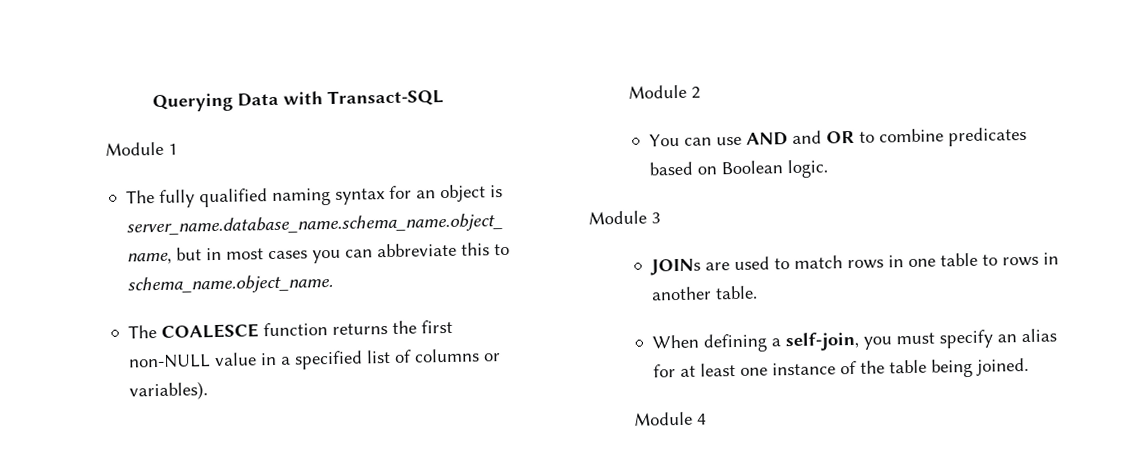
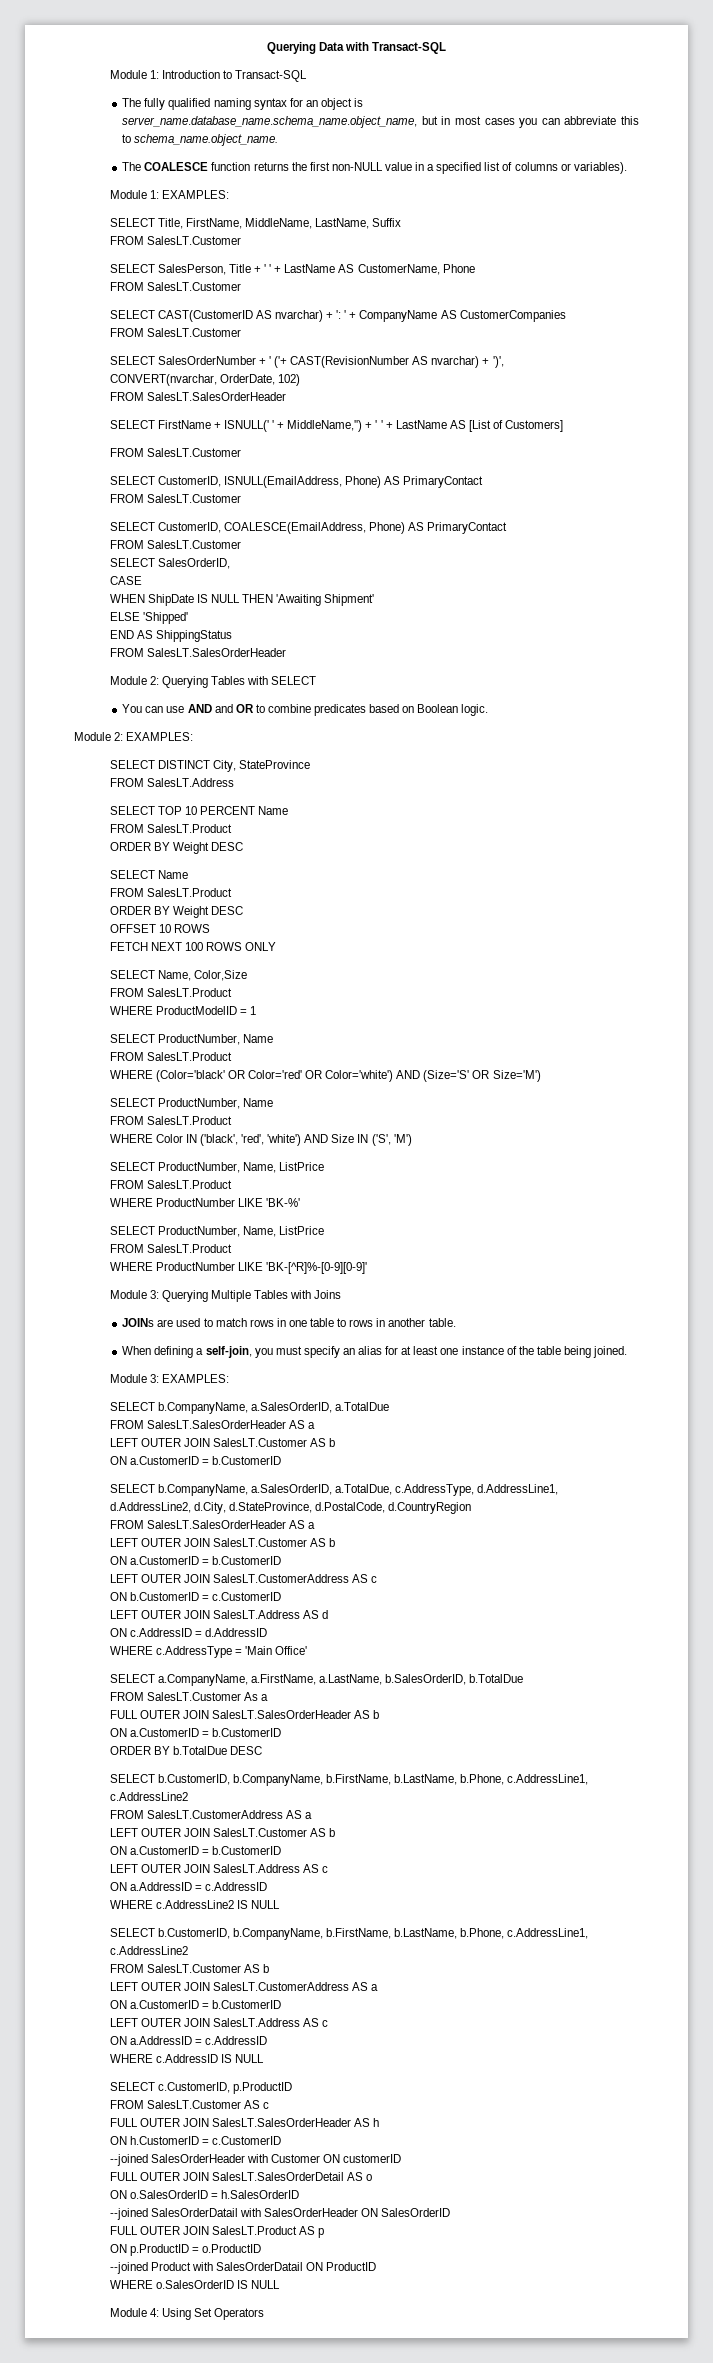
- Module 1
+ Module 1: Introduction to Transact-SQL
- Module 2
+ Module 1: EXAMPLES:
+ SELECT Title, FirstName, MiddleName, LastName, Suffix
+ FROM SalesLT.Customer
+ SELECT SalesPerson, Title + ' ' + LastName AS CustomerName, Phone
+ FROM SalesLT.Customer
+ SELECT CAST(CustomerID AS nvarchar) + ': ' + CompanyName AS CustomerCompanies
+ FROM SalesLT.Customer
+ SELECT SalesOrderNumber + ' ('+ CAST(RevisionNumber AS nvarchar) + ')',
+ CONVERT(nvarchar, OrderDate, 102)
+ FROM SalesLT.SalesOrderHeader
+ SELECT FirstName + ISNULL(' ' + MiddleName,'') + ' ' + LastName AS [List of Customers]
+ FROM SalesLT.Customer
+ SELECT CustomerID, ISNULL(EmailAddress, Phone) AS PrimaryContact
+ FROM SalesLT.Customer
+ SELECT CustomerID, COALESCE(EmailAddress, Phone) AS PrimaryContact
+ FROM SalesLT.Customer
+ SELECT SalesOrderID,
+ CASE
+ WHEN ShipDate IS NULL THEN 'Awaiting Shipment'
+ ELSE 'Shipped'
+ END AS ShippingStatus
+ FROM SalesLT.SalesOrderHeader
+ Module 2: Querying Tables with SELECT
- Module 3
+ Module 2: EXAMPLES:
+ SELECT DISTINCT City, StateProvince
+ FROM SalesLT.Address
+ SELECT TOP 10 PERCENT Name
+ FROM SalesLT.Product
+ ORDER BY Weight DESC
+ SELECT Name
+ FROM SalesLT.Product
+ ORDER BY Weight DESC
+ OFFSET 10 ROWS
+ FETCH NEXT 100 ROWS ONLY
+ SELECT Name, Color,Size
+ FROM SalesLT.Product
+ WHERE ProductModelID = 1
+ SELECT ProductNumber, Name
+ FROM SalesLT.Product
+ WHERE (Color='black' OR Color='red' OR Color='white') AND (Size='S' OR Size='M')
+ SELECT ProductNumber, Name
+ FROM SalesLT.Product
+ WHERE Color IN ('black', 'red', 'white') AND Size IN ('S', 'M')
+ SELECT ProductNumber, Name, ListPrice
+ FROM SalesLT.Product
+ WHERE ProductNumber LIKE 'BK-%'
+ SELECT ProductNumber, Name, ListPrice
+ FROM SalesLT.Product
+ WHERE ProductNumber LIKE 'BK-[^R]%-[0-9][0-9]'
+ Module 3: Querying Multiple Tables with Joins
- Module 4
+ Module 3: EXAMPLES:
+ SELECT b.CompanyName, a.SalesOrderID, a.TotalDue
+ FROM SalesLT.SalesOrderHeader AS a
+ LEFT OUTER JOIN SalesLT.Customer AS b
+ ON a.CustomerID = b.CustomerID
+ SELECT b.CompanyName, a.SalesOrderID, a.TotalDue, c.AddressType, d.AddressLine1, d.AddressLine2, d.City, d.StateProvince, d.PostalCode, d.CountryRegion
+ FROM SalesLT.SalesOrderHeader AS a
+ LEFT OUTER JOIN SalesLT.Customer AS b
+ ON a.CustomerID = b.CustomerID
+ LEFT OUTER JOIN SalesLT.CustomerAddress AS c
+ ON b.CustomerID = c.CustomerID
+ LEFT OUTER JOIN SalesLT.Address AS d
+ ON c.AddressID = d.AddressID
+ WHERE c.AddressType = 'Main Office'
+ SELECT a.CompanyName, a.FirstName, a.LastName, b.SalesOrderID, b.TotalDue
+ FROM SalesLT.Customer As a
+ FULL OUTER JOIN SalesLT.SalesOrderHeader AS b
+ ON a.CustomerID = b.CustomerID
+ ORDER BY b.TotalDue DESC
+ SELECT b.CustomerID, b.CompanyName, b.FirstName, b.LastName, b.Phone, c.AddressLine1, c.AddressLine2
+ FROM SalesLT.CustomerAddress AS a
+ LEFT OUTER JOIN SalesLT.Customer AS b
+ ON a.CustomerID = b.CustomerID
+ LEFT OUTER JOIN SalesLT.Address AS c
+ ON a.AddressID = c.AddressID
+ WHERE c.AddressLine2 IS NULL
+ SELECT b.CustomerID, b.CompanyName, b.FirstName, b.LastName, b.Phone, c.AddressLine1, c.AddressLine2
+ FROM SalesLT.Customer AS b
+ LEFT OUTER JOIN SalesLT.CustomerAddress AS a
+ ON a.CustomerID = b.CustomerID
+ LEFT OUTER JOIN SalesLT.Address AS c
+ ON a.AddressID = c.AddressID
+ WHERE c.AddressID IS NULL
+ SELECT c.CustomerID, p.ProductID
+ FROM SalesLT.Customer AS c
+ FULL OUTER JOIN SalesLT.SalesOrderHeader AS h
+ ON h.CustomerID = c.CustomerID
+ --joined SalesOrderHeader with Customer ON customerID
+ FULL OUTER JOIN SalesLT.SalesOrderDetail AS o
+ ON o.SalesOrderID = h.SalesOrderID
+ --joined SalesOrderDatail with SalesOrderHeader ON SalesOrderID
+ FULL OUTER JOIN SalesLT.Product AS p
+ ON p.ProductID = o.ProductID
+ --joined Product with SalesOrderDatail ON ProductID
+ WHERE o.SalesOrderID IS NULL
+ Module 4: Using Set Operators

